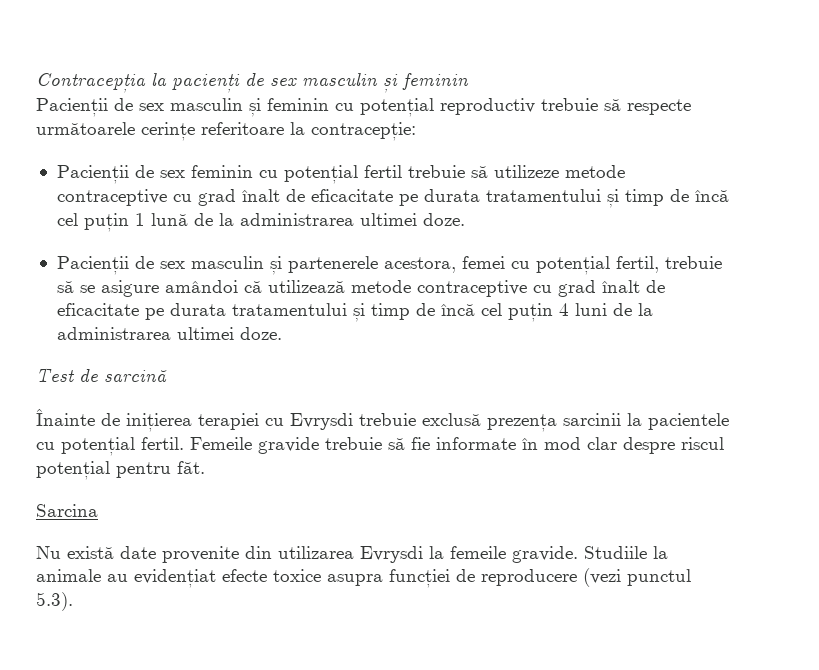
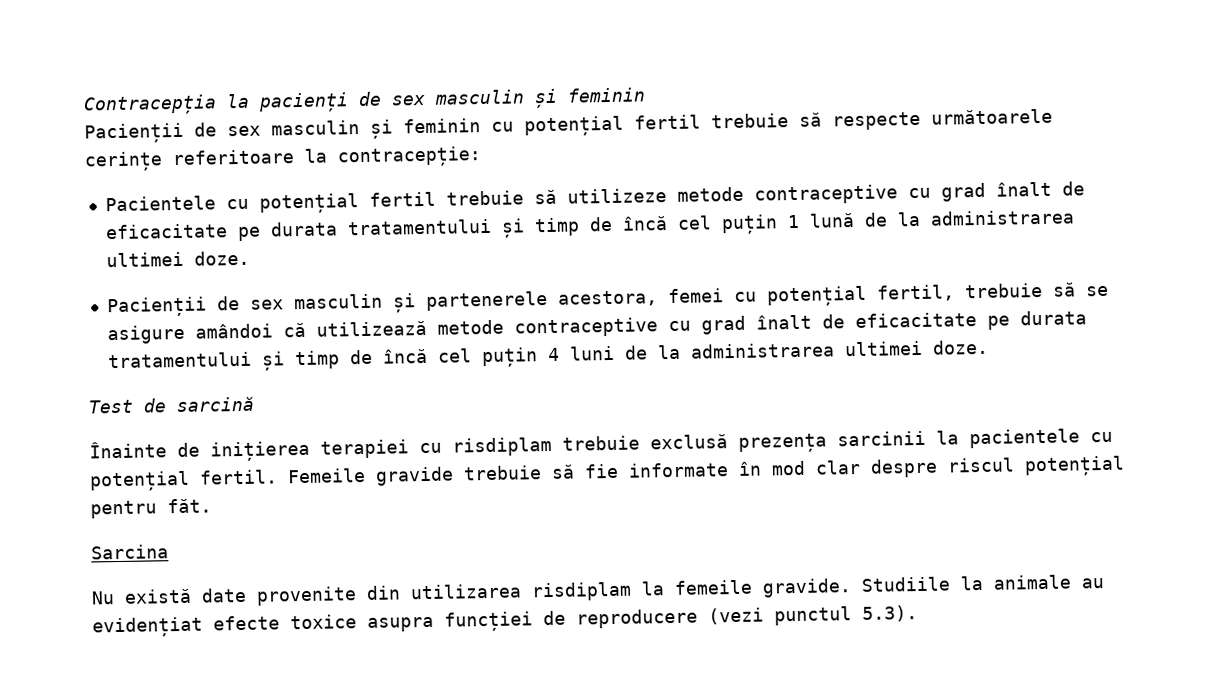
- Pacienții de sex masculin și feminin cu potențial reproductiv trebuie să respecte următoarele cerințe referitoare la contracepție:
+ Pacienții de sex masculin și feminin cu potențial fertil trebuie să respecte următoarele cerințe referitoare la contracepție:
- Pacienții de sex feminin cu potențial fertil trebuie să utilizeze metode contraceptive cu grad înalt de eficacitate pe durata tratamentului și timp de încă cel puțin 1 lună de la administrarea ultimei doze.
+ Pacientele cu potențial fertil trebuie să utilizeze metode contraceptive cu grad înalt de eficacitate pe durata tratamentului și timp de încă cel puțin 1 lună de la administrarea ultimei doze.
- Înainte de inițierea terapiei cu Evrysdi trebuie exclusă prezența sarcinii la pacientele cu potențial fertil.
+ Înainte de inițierea terapiei cu risdiplam trebuie exclusă prezența sarcinii la pacientele cu potențial fertil.
- Nu există date provenite din utilizarea Evrysdi la femeile gravide.
+ Nu există date provenite din utilizarea risdiplam la femeile gravide.

